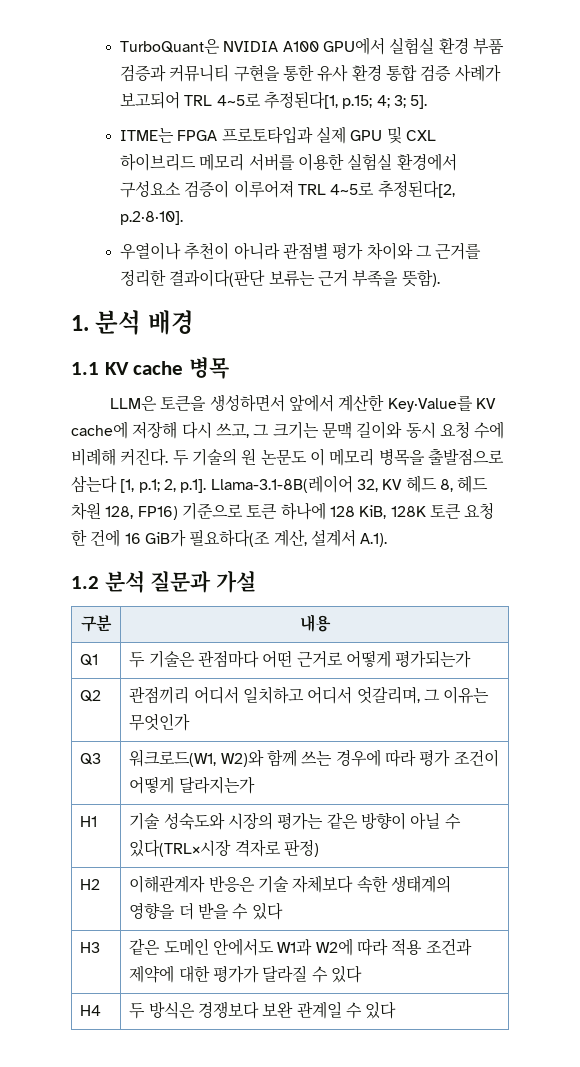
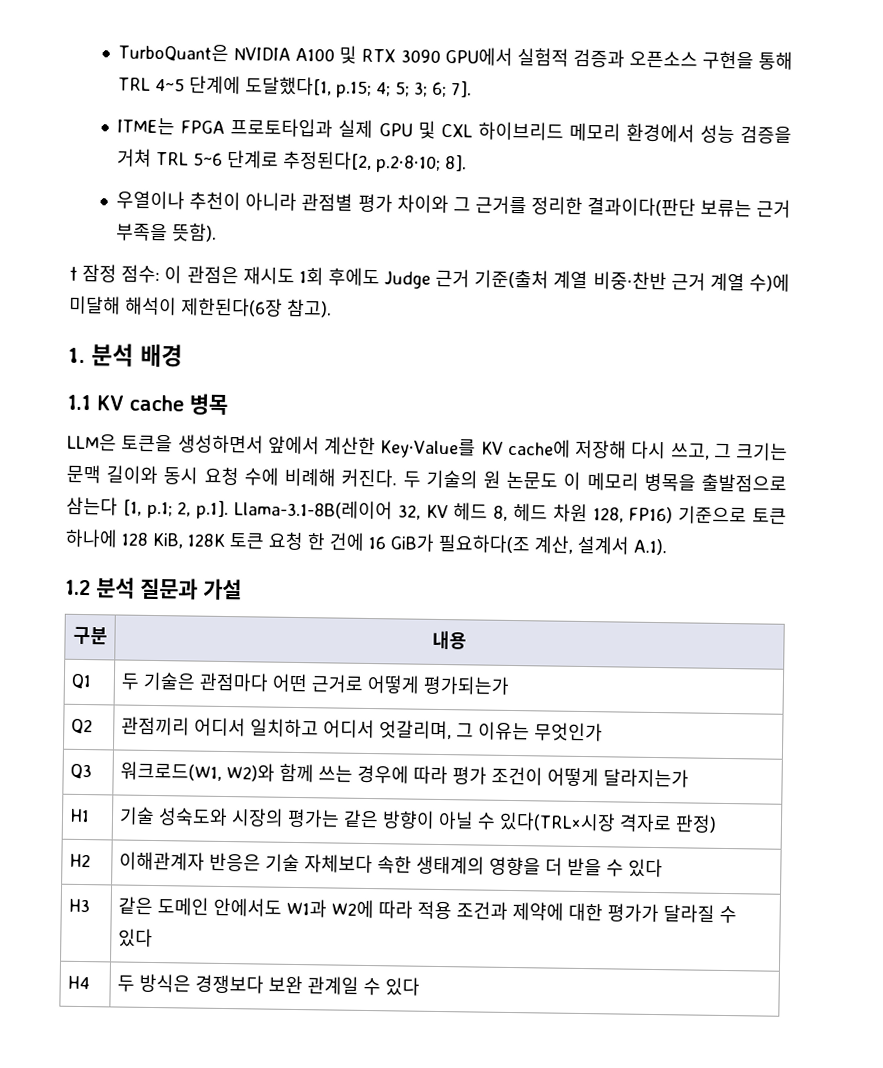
- TurboQuant은 NVIDIA A100 GPU에서 실험실 환경 부품 검증과 커뮤니티 구현을 통한 유사 환경 통합 검증 사례가 보고되어 TRL 4~5로 추정된다[1, p.15; 4; 3; 5].
+ TurboQuant은 NVIDIA A100 및 RTX 3090 GPU에서 실험적 검증과 오픈소스 구현을 통해 TRL 4~5 단계에 도달했다[1, p.15; 4; 5; 3; 6; 7].
- ITME는 FPGA 프로토타입과 실제 GPU 및 CXL 하이브리드 메모리 서버를 이용한 실험실 환경에서 구성요소 검증이 이루어져 TRL 4~5로 추정된다[2, p.2·8·10].
+ ITME는 FPGA 프로토타입과 실제 GPU 및 CXL 하이브리드 메모리 환경에서 성능 검증을 거쳐 TRL 5~6 단계로 추정된다[2, p.2·8·10; 8].
+ † 잠정 점수: 이 관점은 재시도 1회 후에도 Judge 근거 기준(출처 계열 비중·찬반 근거 계열 수)에 미달해 해석이 제한된다(6장 참고).

